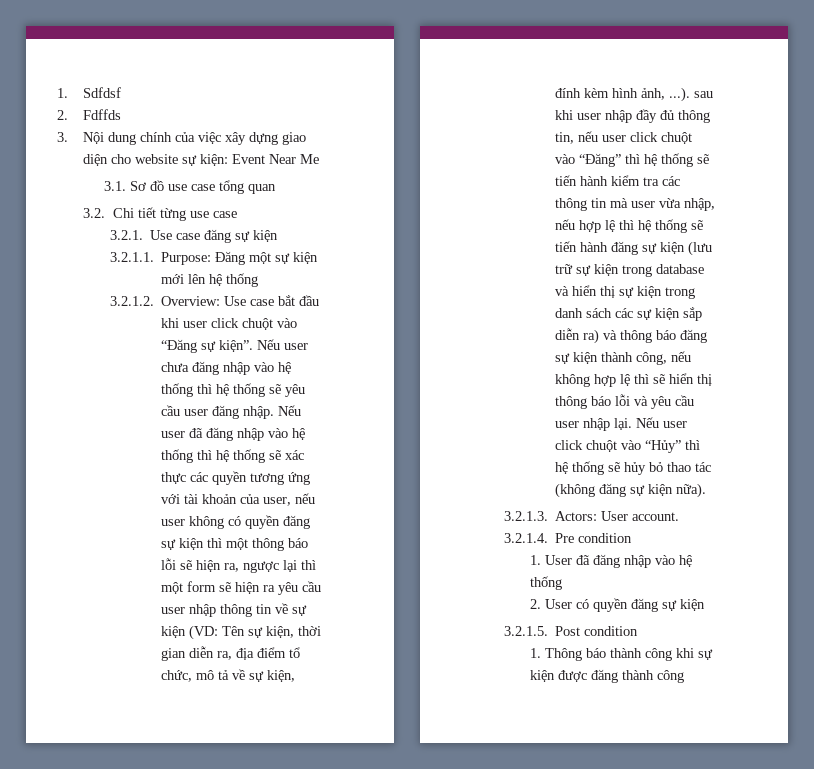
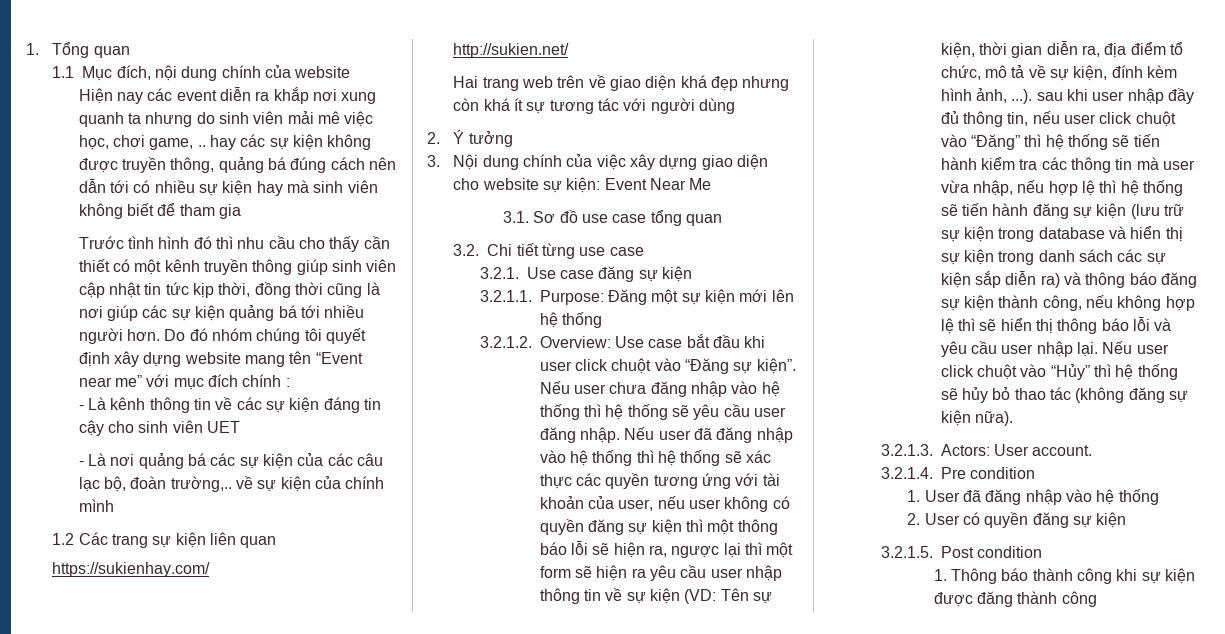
- 1. Sdfdsf
- 2. Fdffds
+ 1. Tổng quan
+ 1.1 Mục đích, nội dung chính của website
+ Hiện nay các event diễn ra khắp nơi xung quanh ta nhưng do sinh viên mải mê việc học, chơi game, .. hay các sự kiện không được truyền thông, quảng bá đúng cách nên dẫn tới có nhiều sự kiện hay mà sinh viên không biết để tham gia
+ Trước tình hình đó thì nhu cầu cho thấy cần thiết có một kênh truyền thông giúp sinh viên cập nhật tin tức kịp thời, đồng thời cũng là nơi giúp các sự kiện quảng bá tới nhiều người hơn. Do đó nhóm chúng tôi quyết định xây dựng website mang tên “Event near me” với mục đích chính :
+ - Là kênh thông tin về các sự kiện đáng tin cậy cho sinh viên UET
+ - Là nơi quảng bá các sự kiện của các câu lạc bộ, đoàn trường,.. về sự kiện của chính mình
+ 1.2 Các trang sự kiện liên quan
+ https://sukienhay.com/
+ http://sukien.net/
+ Hai trang web trên về giao diện khá đẹp nhưng còn khá ít sự tương tác với người dùng
+ 2. Ý tưởng

